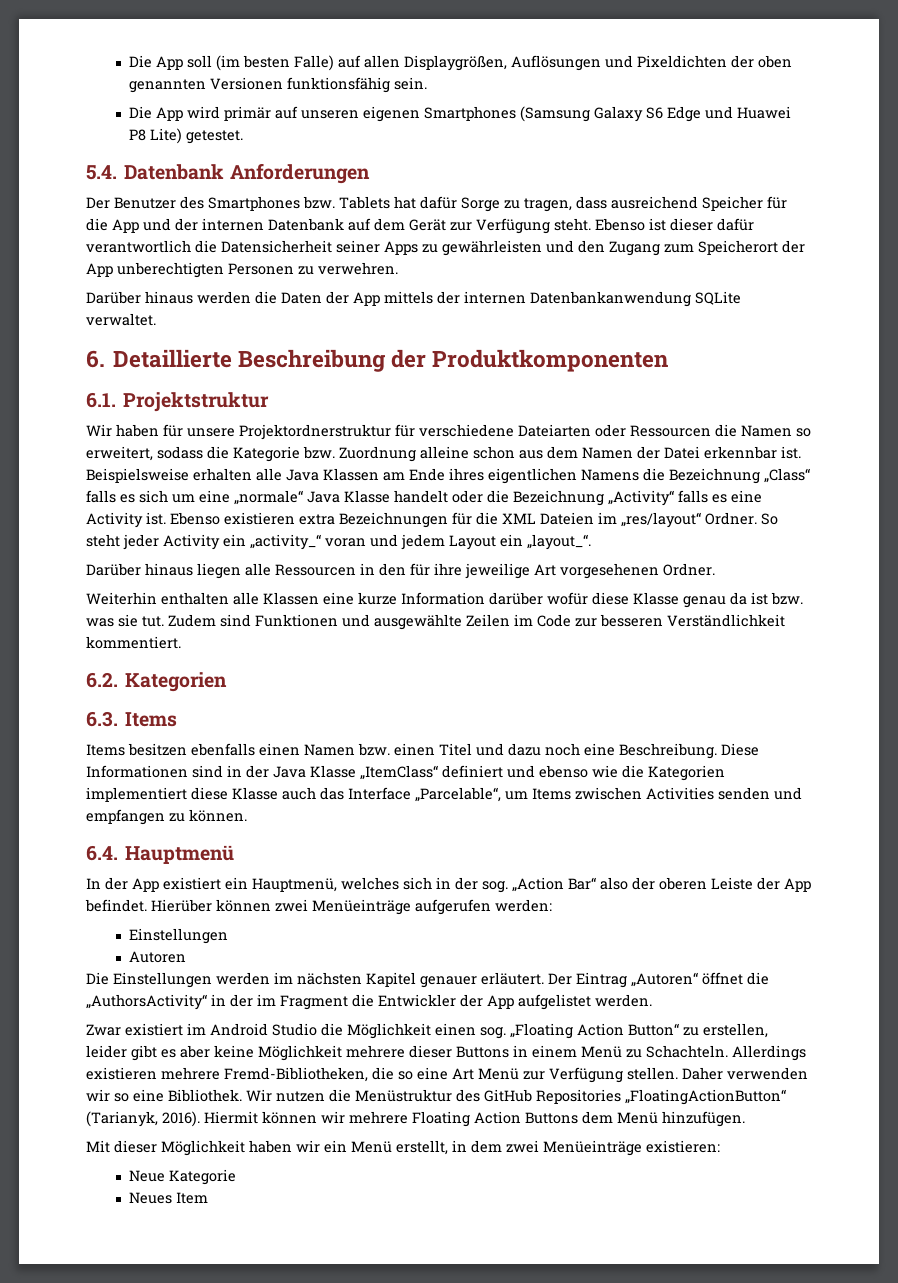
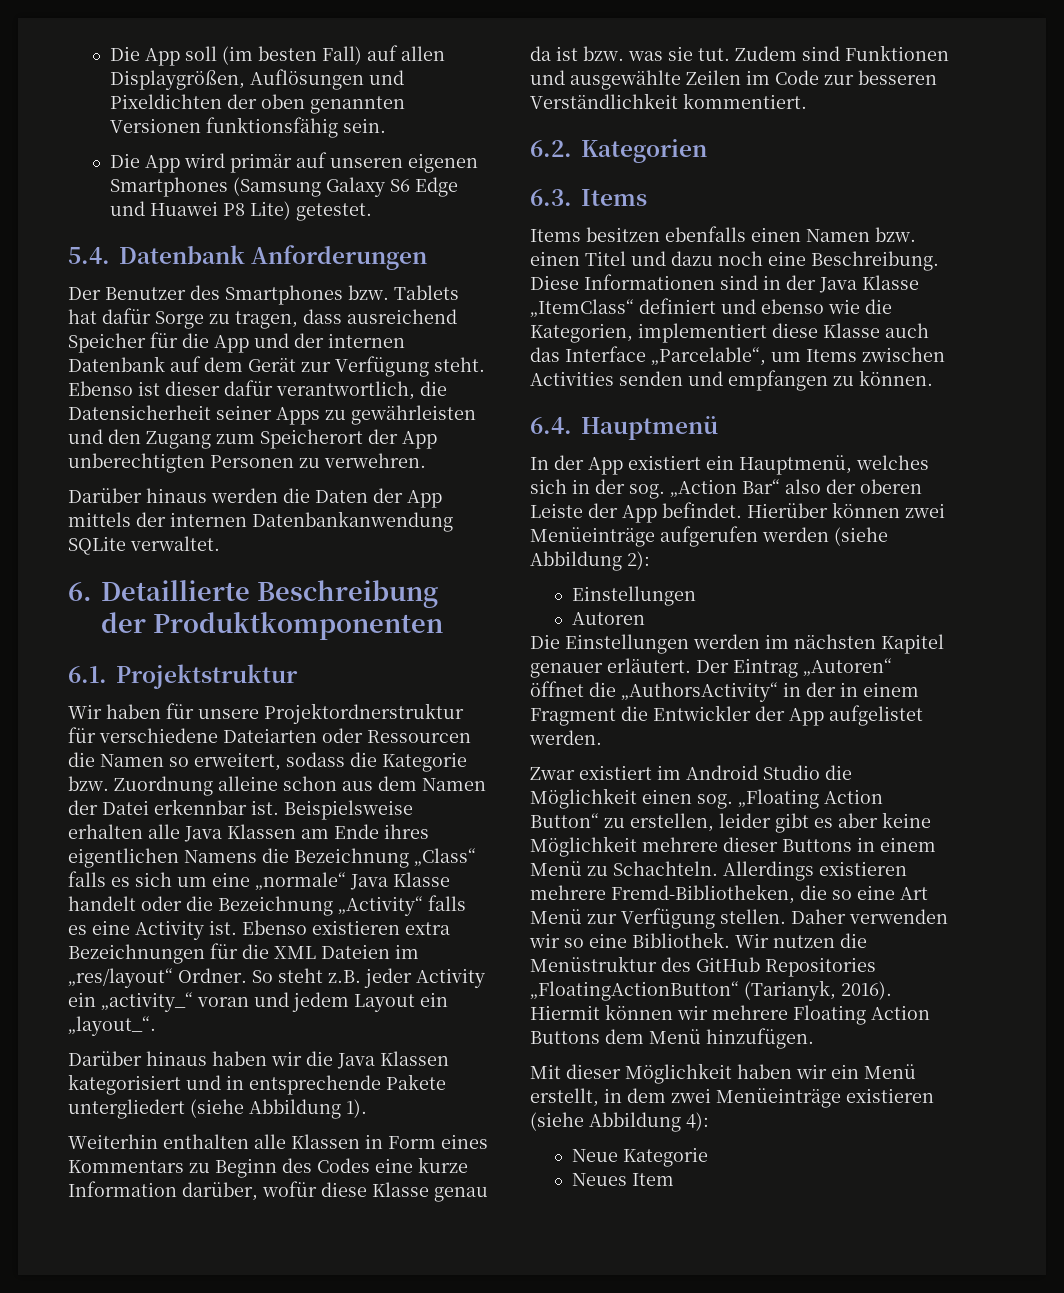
- Die App soll (im besten Falle) auf allen Displaygrößen, Auflösungen und Pixeldichten der oben genannten Versionen funktionsfähig sein.
+ Die App soll (im besten Fall) auf allen Displaygrößen, Auflösungen und Pixeldichten der oben genannten Versionen funktionsfähig sein.
- Ebenso ist dieser dafür verantwortlich die Datensicherheit seiner Apps zu gewährleisten und den Zugang zum Speicherort der App unberechtigten Personen zu verwehren.
+ Ebenso ist dieser dafür verantwortlich, die Datensicherheit seiner Apps zu gewährleisten und den Zugang zum Speicherort der App unberechtigten Personen zu verwehren.
- So steht jeder Activity ein „activity_“ voran und jedem Layout ein „layout_“.
+ So steht z.B. jeder Activity ein „activity_“ voran und jedem Layout ein „layout_“.
- Darüber hinaus liegen alle Ressourcen in den für ihre jeweilige Art vorgesehenen Ordner.
- Weiterhin enthalten alle Klassen eine kurze Information darüber wofür diese Klasse genau da ist bzw. was sie tut.
+ Darüber hinaus haben wir die Java Klassen kategorisiert und in entsprechende Pakete untergliedert (siehe Abbildung 1).
+ Weiterhin enthalten alle Klassen in Form eines Kommentars zu Beginn des Codes eine kurze Information darüber, wofür diese Klasse genau da ist bzw. was sie tut.
- Diese Informationen sind in der Java Klasse „ItemClass“ definiert und ebenso wie die Kategorien implementiert diese Klasse auch das Interface „Parcelable“, um Items zwischen Activities senden und empfangen zu können.
+ Diese Informationen sind in der Java Klasse „ItemClass“ definiert und ebenso wie die Kategorien, implementiert diese Klasse auch das Interface „Parcelable“, um Items zwischen Activities senden und empfangen zu können.
- Hierüber können zwei Menüeinträge aufgerufen werden:
+ Hierüber können zwei Menüeinträge aufgerufen werden (siehe Abbildung 2):
- Der Eintrag „Autoren“ öffnet die „AuthorsActivity“ in der im Fragment die Entwickler der App aufgelistet werden.
+ Der Eintrag „Autoren“ öffnet die „AuthorsActivity“ in der in einem Fragment die Entwickler der App aufgelistet werden.
- Mit dieser Möglichkeit haben wir ein Menü erstellt, in dem zwei Menüeinträge existieren:
+ Mit dieser Möglichkeit haben wir ein Menü erstellt, in dem zwei Menüeinträge existieren (siehe Abbildung 4):

